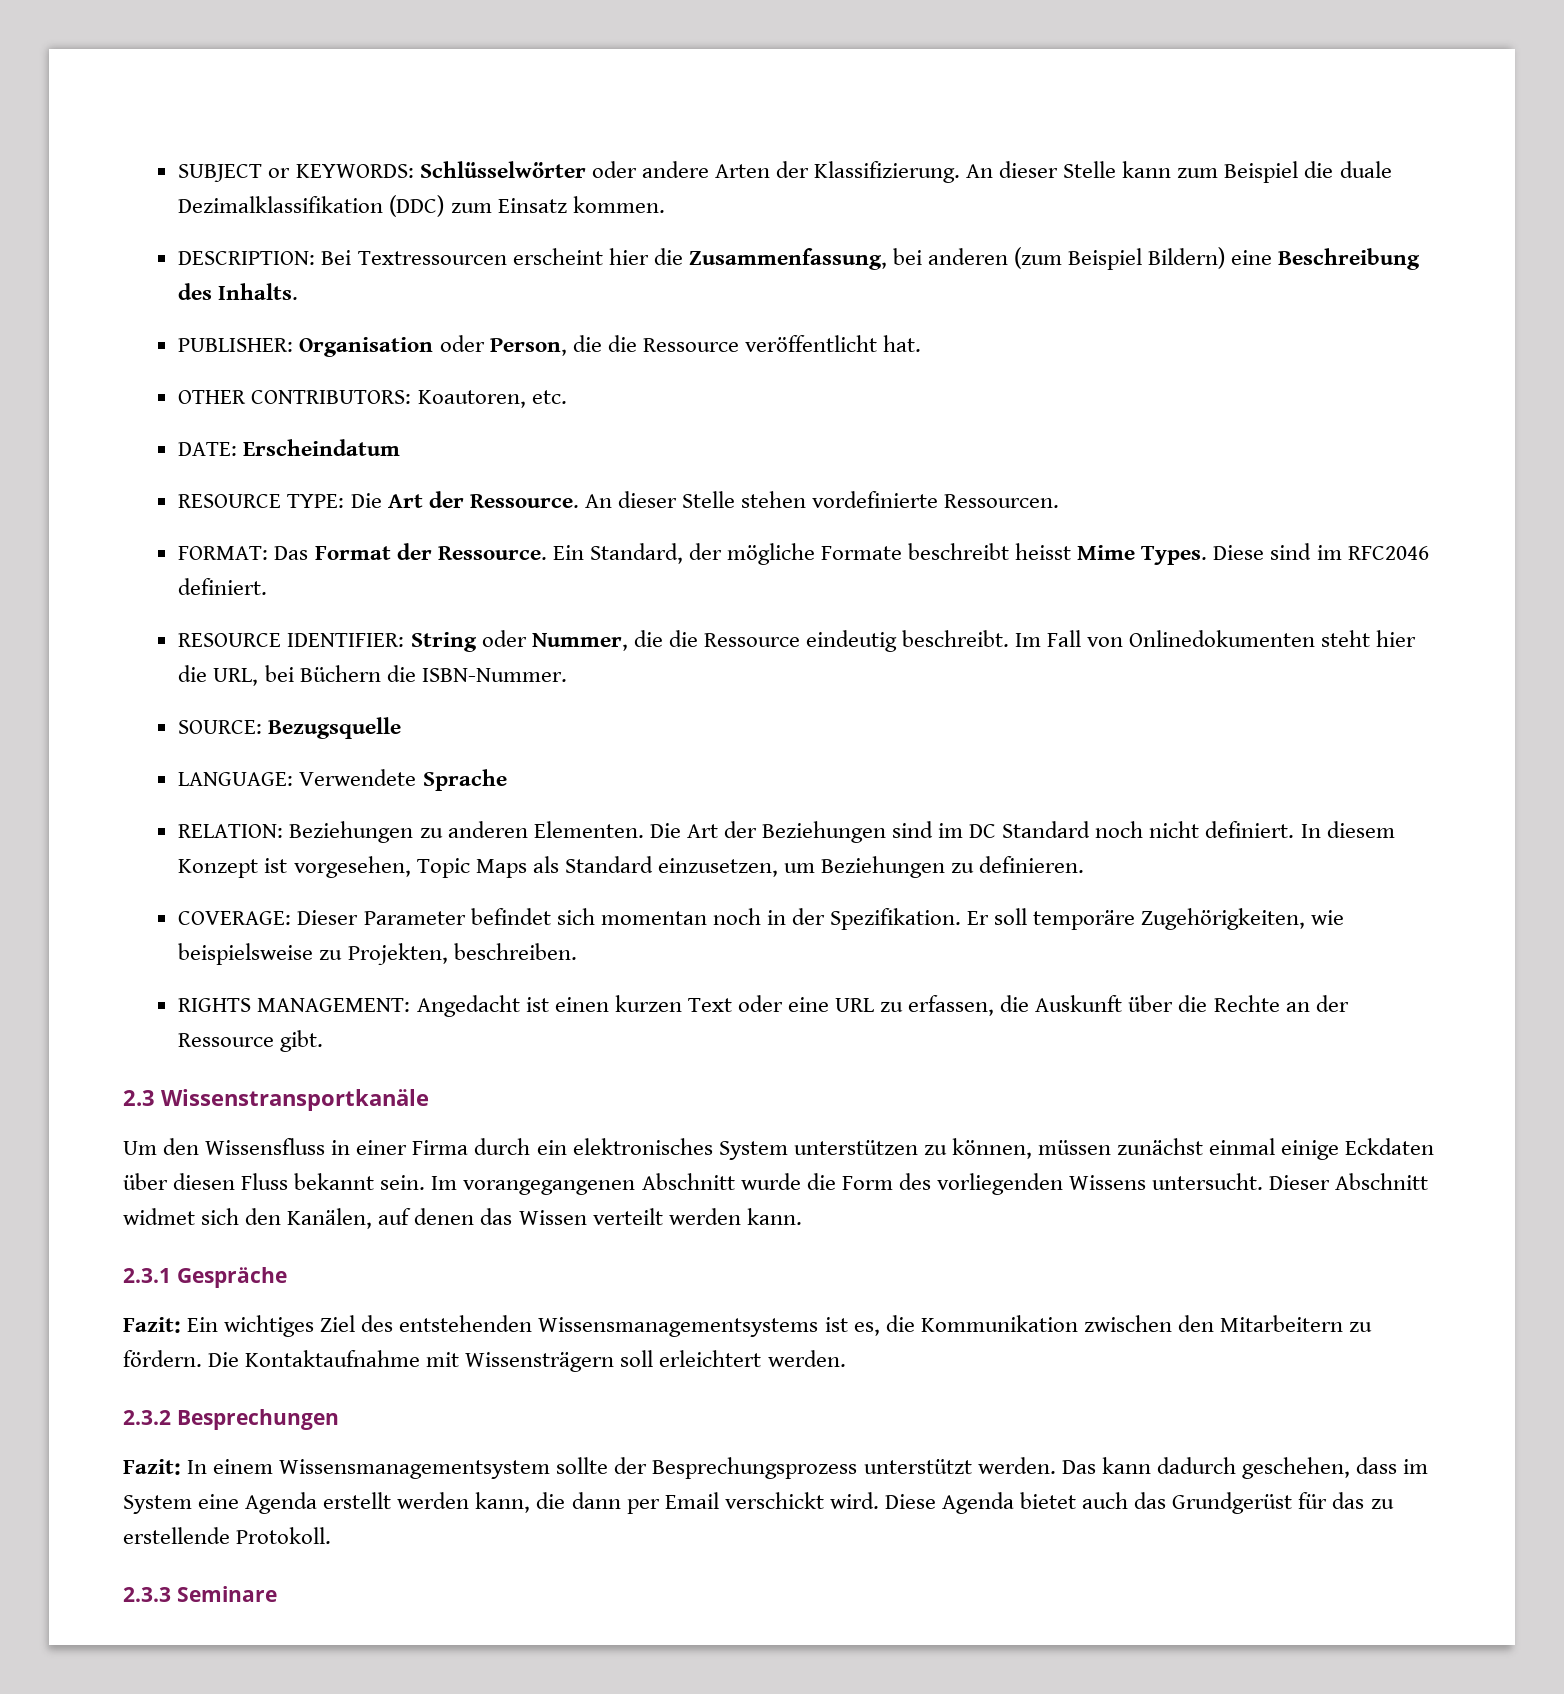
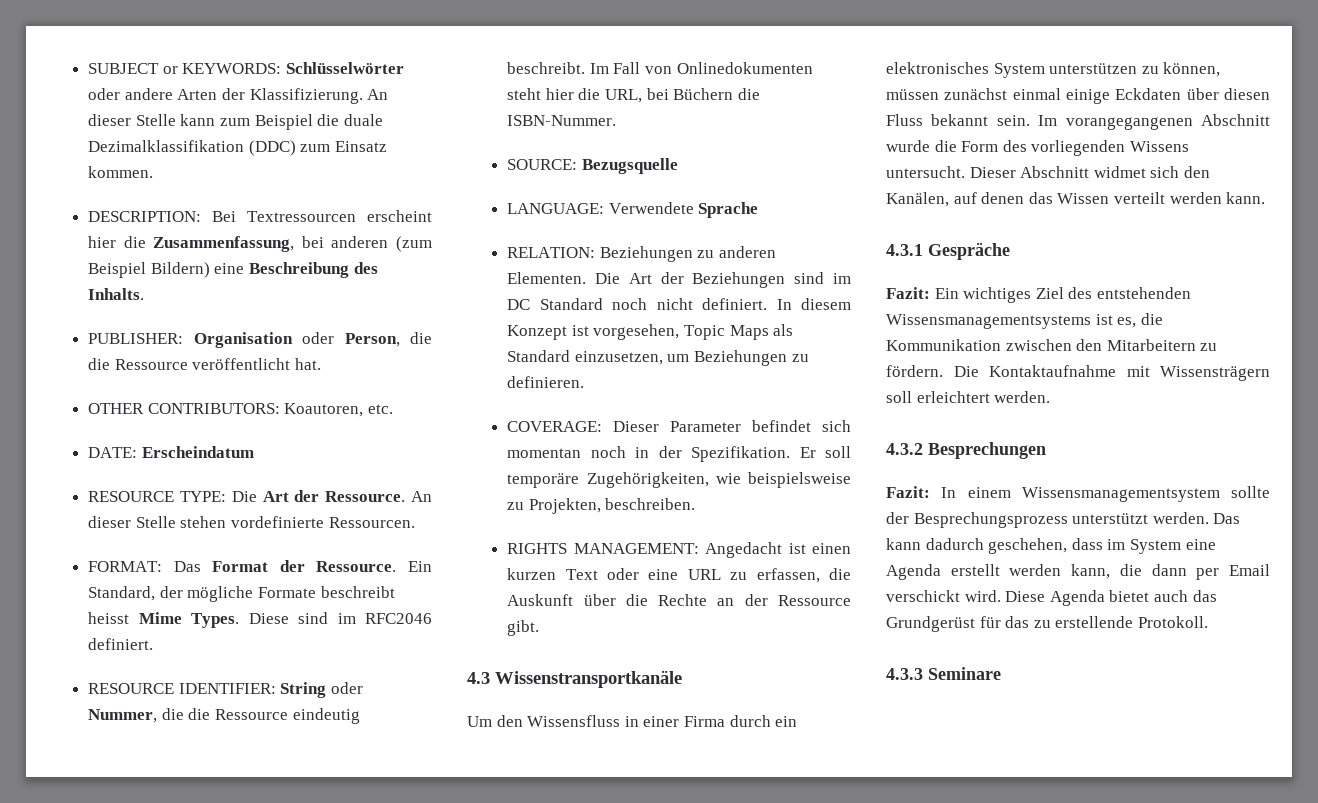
- 2.3 Wissenstransportkanäle
+ 4.3 Wissenstransportkanäle
- 2.3.1 Gespräche
+ 4.3.1 Gespräche
- 2.3.2 Besprechungen
+ 4.3.2 Besprechungen
- 2.3.3 Seminare
+ 4.3.3 Seminare

